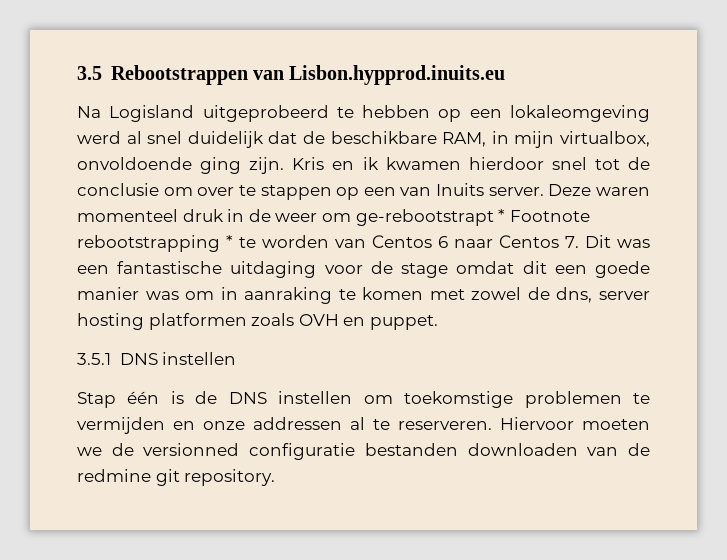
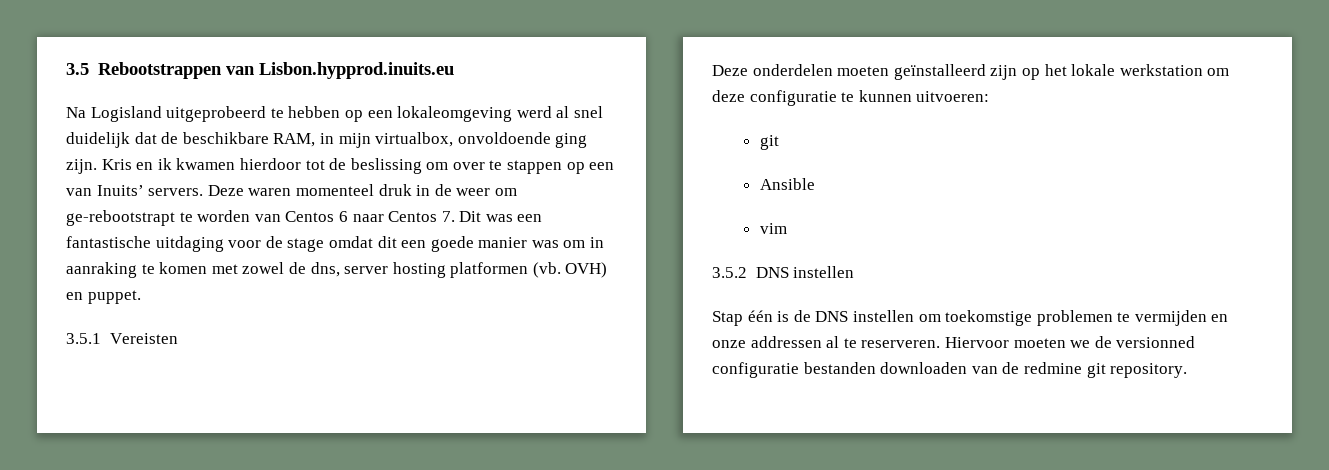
- Kris en ik kwamen hierdoor snel tot de conclusie om over te stappen op een van Inuits server.
+ Kris en ik kwamen hierdoor tot de beslissing om over te stappen op een van Inuits’ servers.
- Deze waren momenteel druk in de weer om ge-rebootstrapt * Footnote rebootstrapping * te worden van Centos 6 naar Centos 7. Dit was een fantastische uitdaging voor de stage omdat dit een goede manier was om in aanraking te komen met zowel de dns, server hosting platformen zoals OVH en puppet.
+ Deze waren momenteel druk in de weer om ge-rebootstrapt te worden van Centos 6 naar Centos 7. Dit was een fantastische uitdaging voor de stage omdat dit een goede manier was om in aanraking te komen met zowel de dns, server hosting platformen (vb. OVH) en puppet.
- 3.5.1 DNS instellen
+ 3.5.1 Vereisten
+ Deze onderdelen moeten geïnstalleerd zijn op het lokale werkstation om deze configuratie te kunnen uitvoeren:
+ git
+ Ansible
+ vim
+ 3.5.2 DNS instellen

